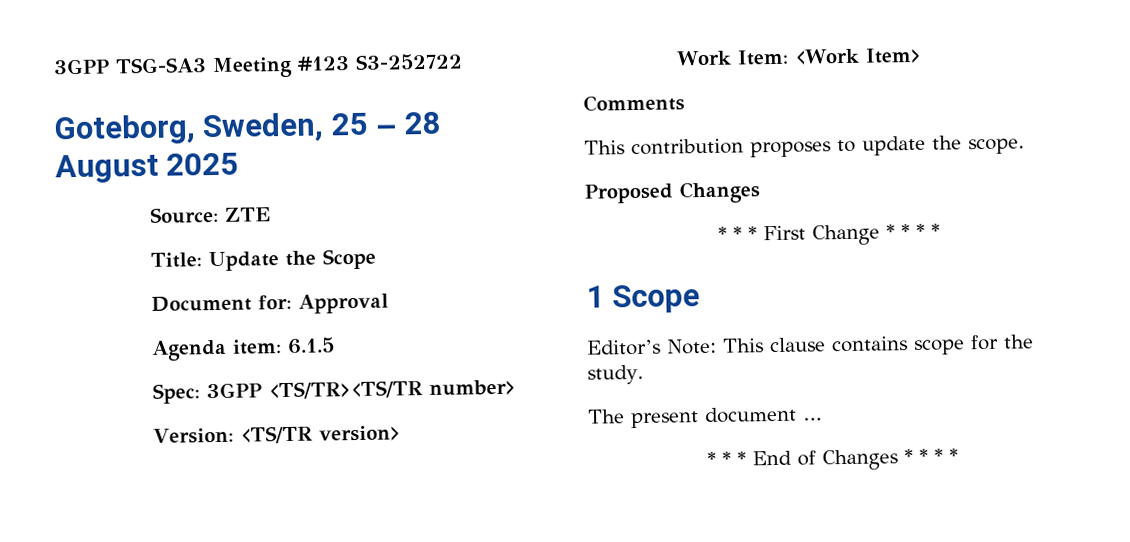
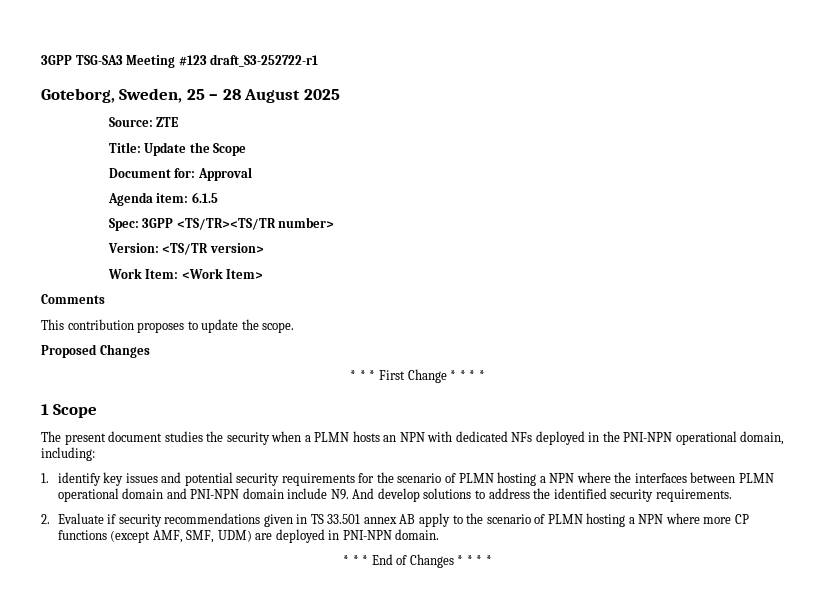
- 3GPP TSG-SA3 Meeting #123 S3-252722
+ 3GPP TSG-SA3 Meeting #123 draft_S3-252722-r1
- Editor’s Note: This clause contains scope for the study.
- The present document …
+ The present document studies the security when a PLMN hosts an NPN with dedicated NFs deployed in the PNI-NPN operational domain, including:
+ 1. identify key issues and potential security requirements for the scenario of PLMN hosting a NPN where the interfaces between PLMN operational domain and PNI-NPN domain include N9. And develop solutions to address the identified security requirements.
+ 2. Evaluate if security recommendations given in TS 33.501 annex AB apply to the scenario of PLMN hosting a NPN where more CP functions (except AMF, SMF, UDM) are deployed in PNI-NPN domain.

